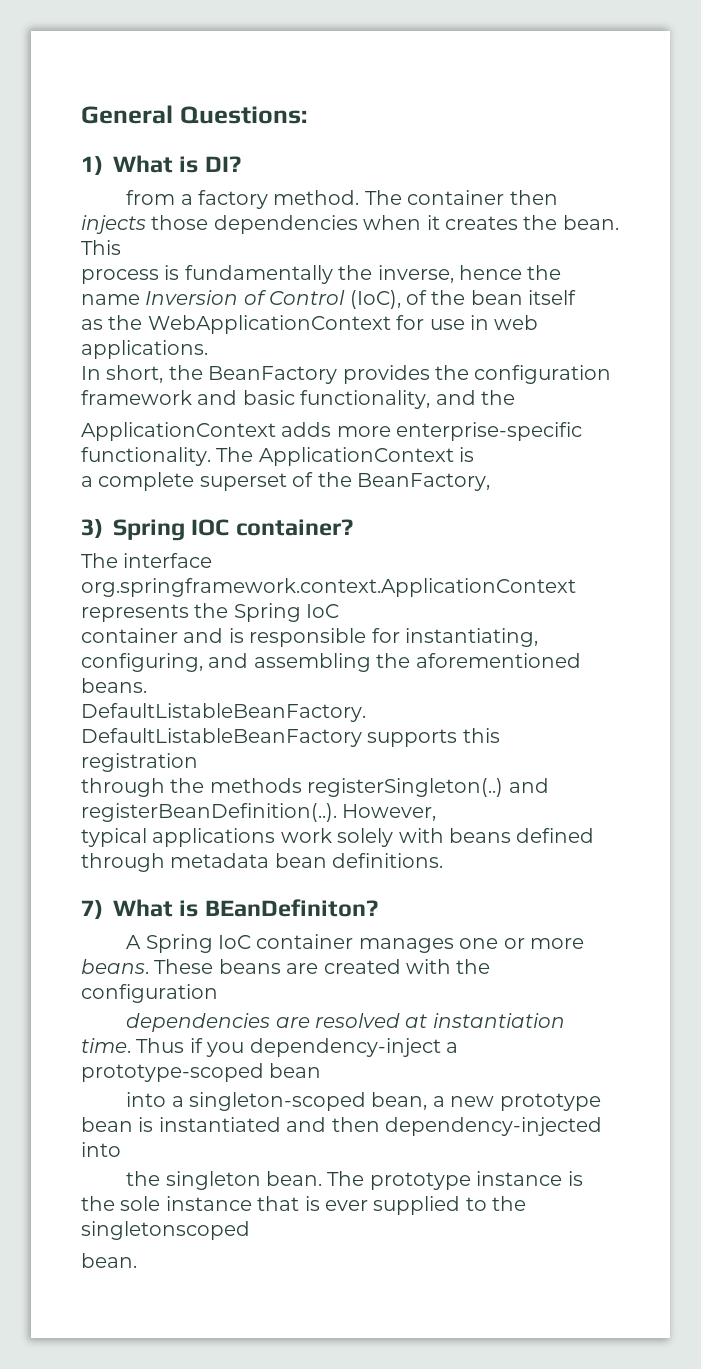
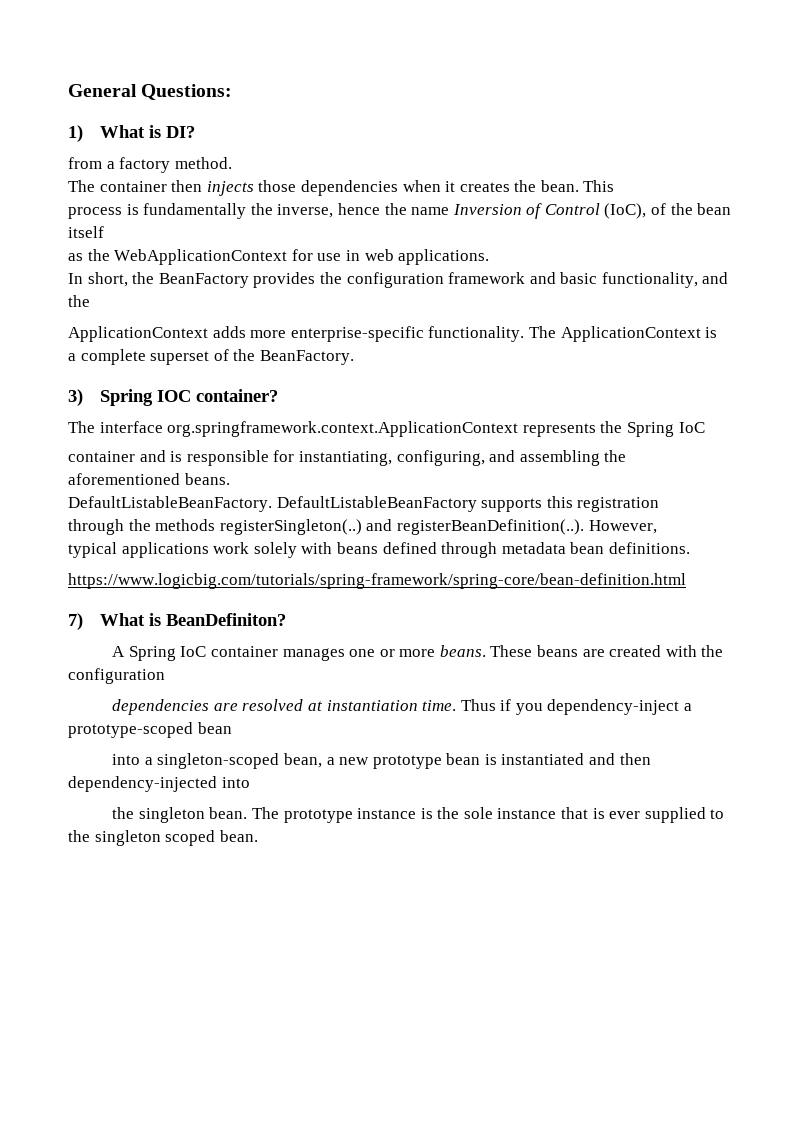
- from a factory method. The container then injects those dependencies when it creates the bean.
+ from a factory method.
+ The container then injects those dependencies when it creates the bean.
- a complete superset of the BeanFactory,
+ a complete superset of the BeanFactory.
+ https://www.logicbig.com/tutorials/spring-framework/spring-core/bean-definition.html
- 7) What is BEanDefiniton?
+ 7) What is BeanDefiniton?
- The prototype instance is the sole instance that is ever supplied to the singletonscoped
- bean.
+ The prototype instance is the sole instance that is ever supplied to the singleton scoped bean.

